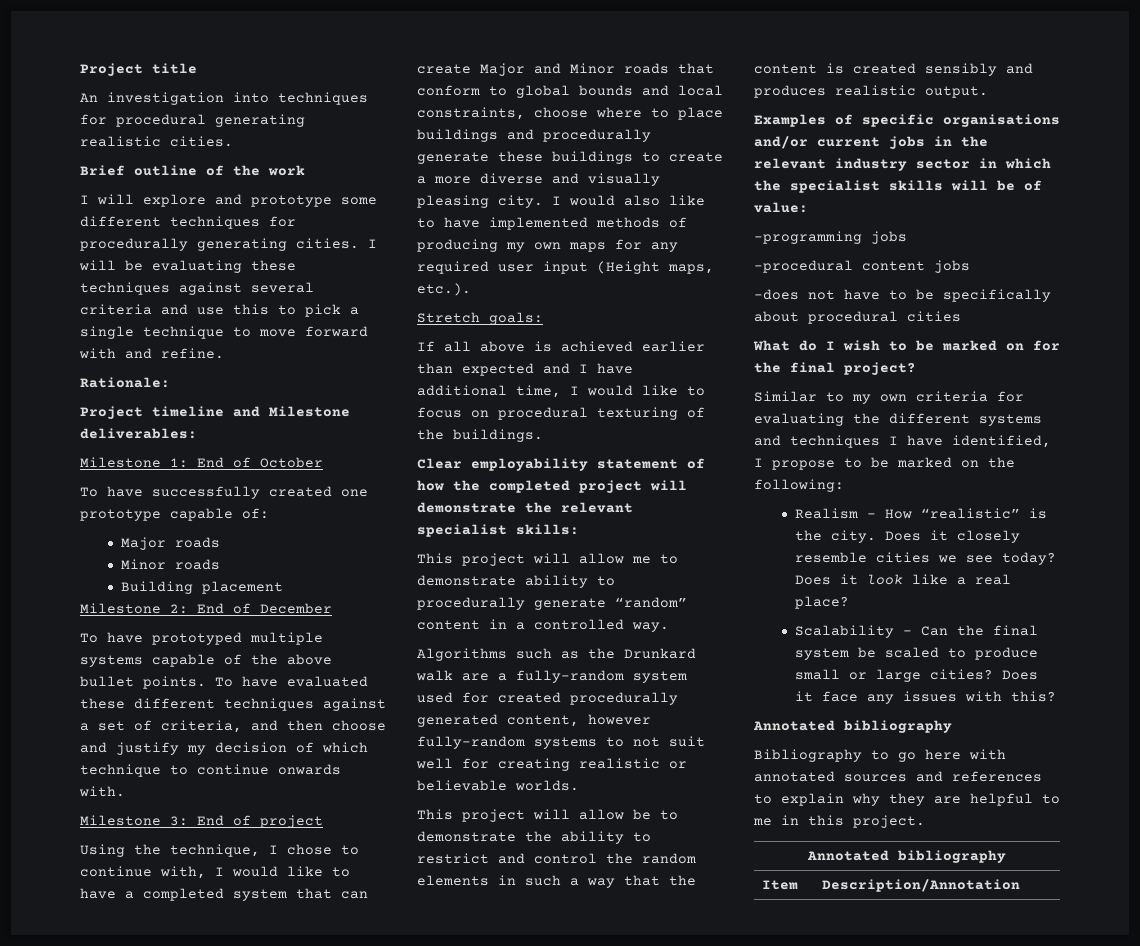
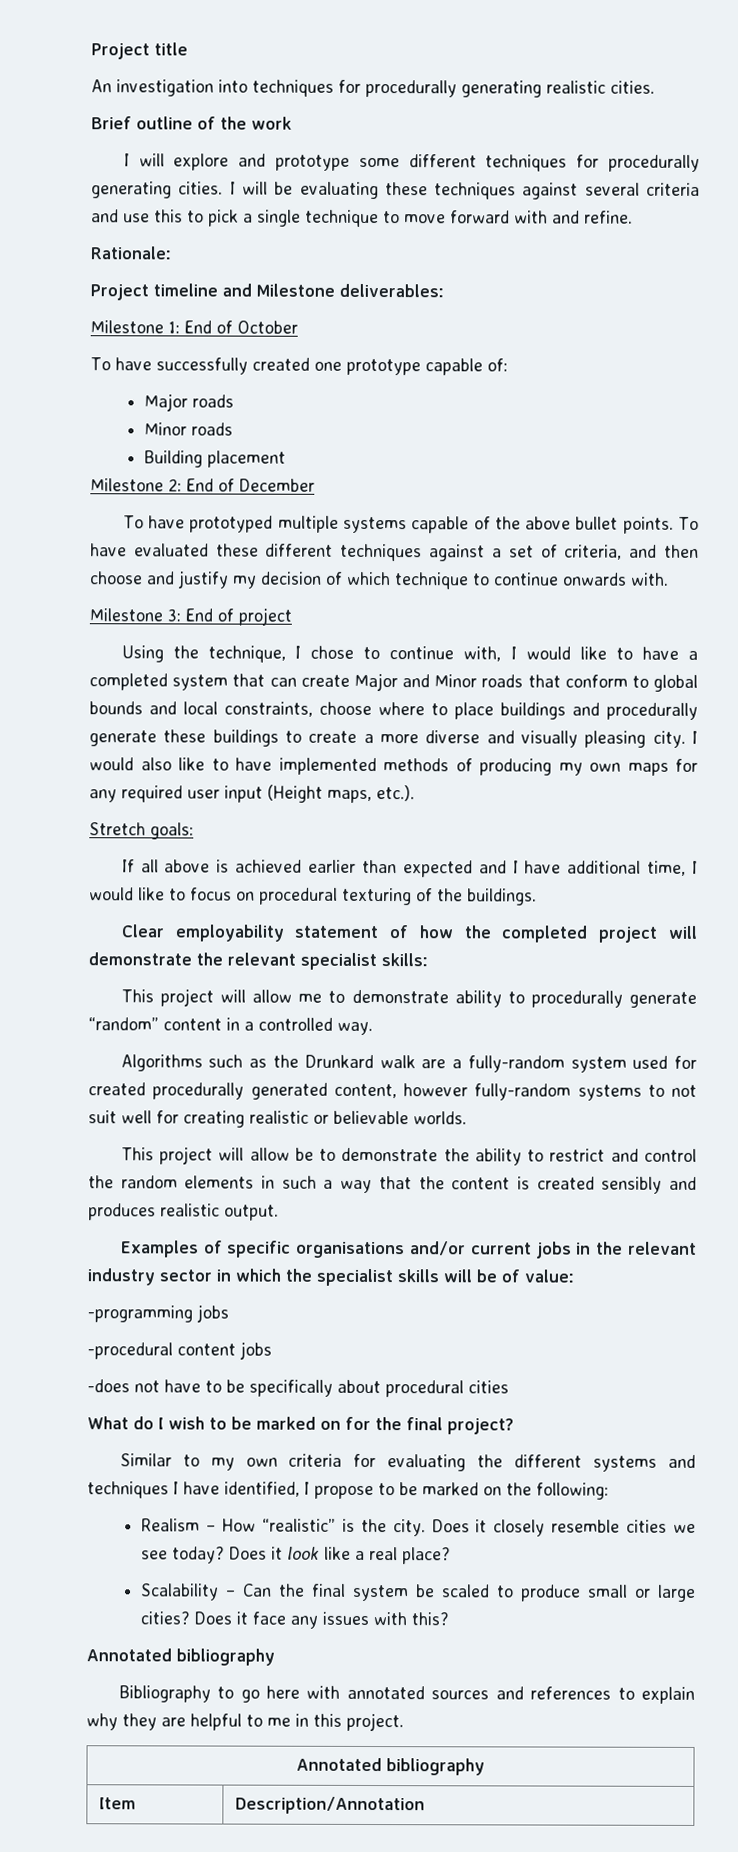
- An investigation into techniques for procedural generating realistic cities.
+ An investigation into techniques for procedurally generating realistic cities.

